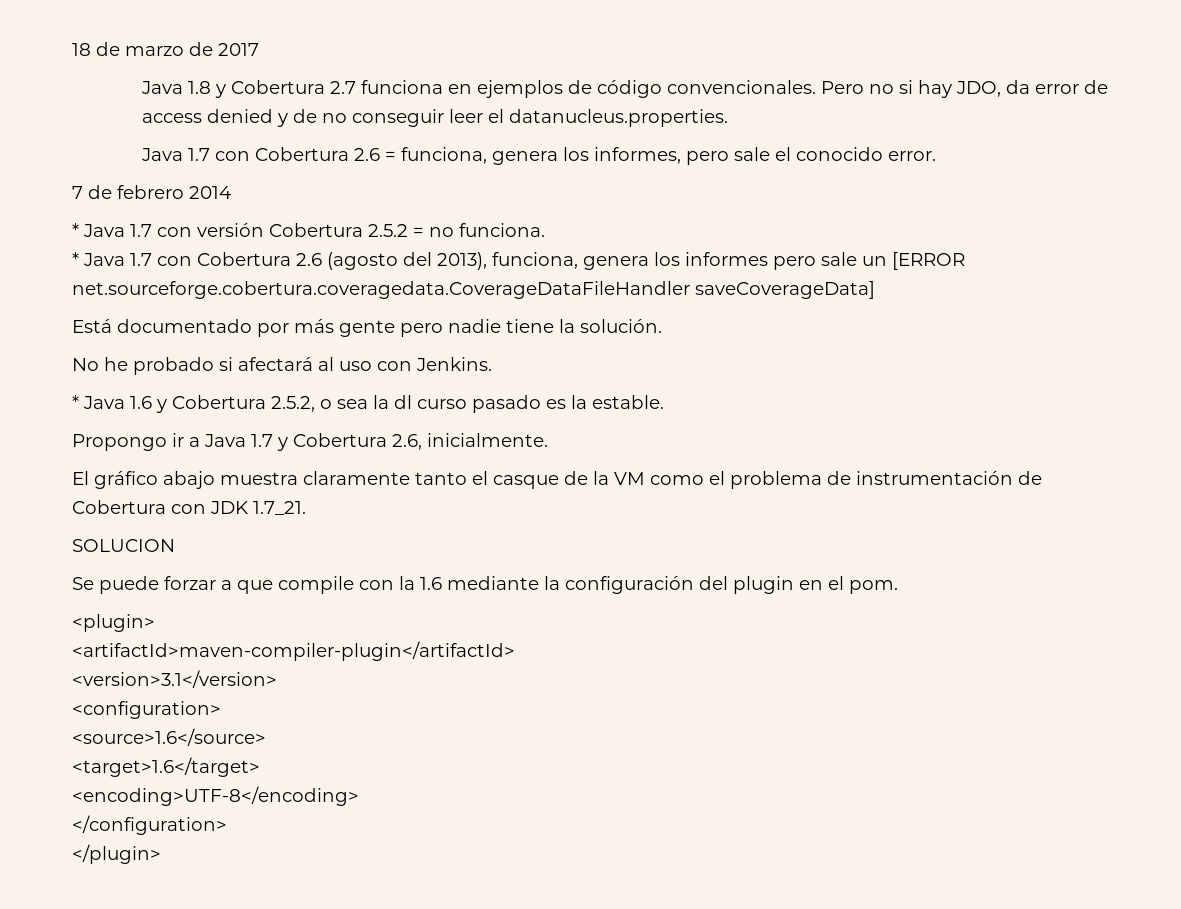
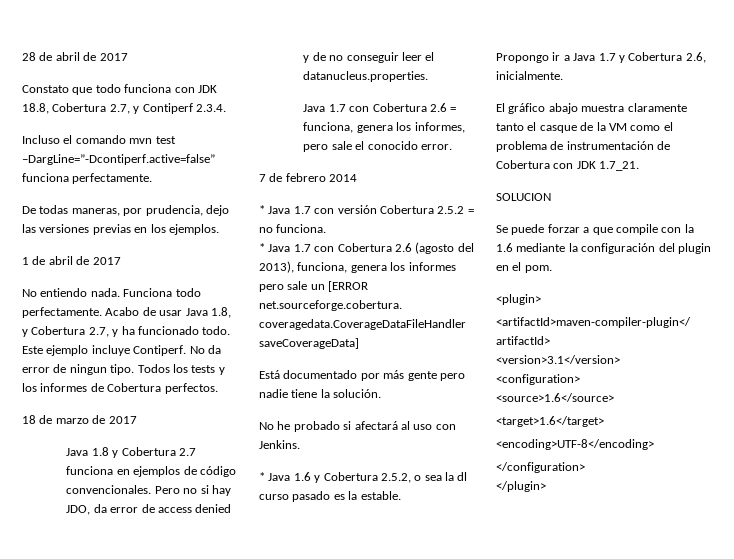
+ 28 de abril de 2017
+ Constato que todo funciona con JDK 18.8, Cobertura 2.7, y Contiperf 2.3.4.
+ Incluso el comando mvn test –DargLine=”-Dcontiperf.active=false” funciona perfectamente.
+ De todas maneras, por prudencia, dejo las versiones previas en los ejemplos.
+ 1 de abril de 2017
+ No entiendo nada. Funciona todo perfectamente. Acabo de usar Java 1.8, y Cobertura 2.7, y ha funcionado todo. Este ejemplo incluye Contiperf. No da error de ningun tipo. Todos los tests y los informes de Cobertura perfectos.

